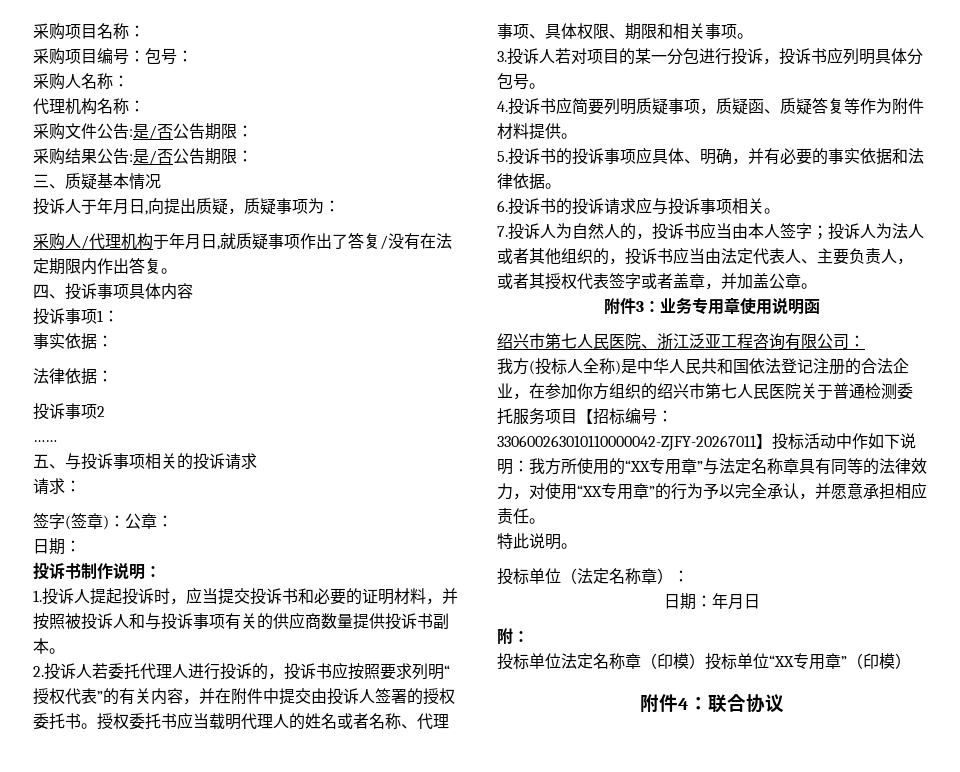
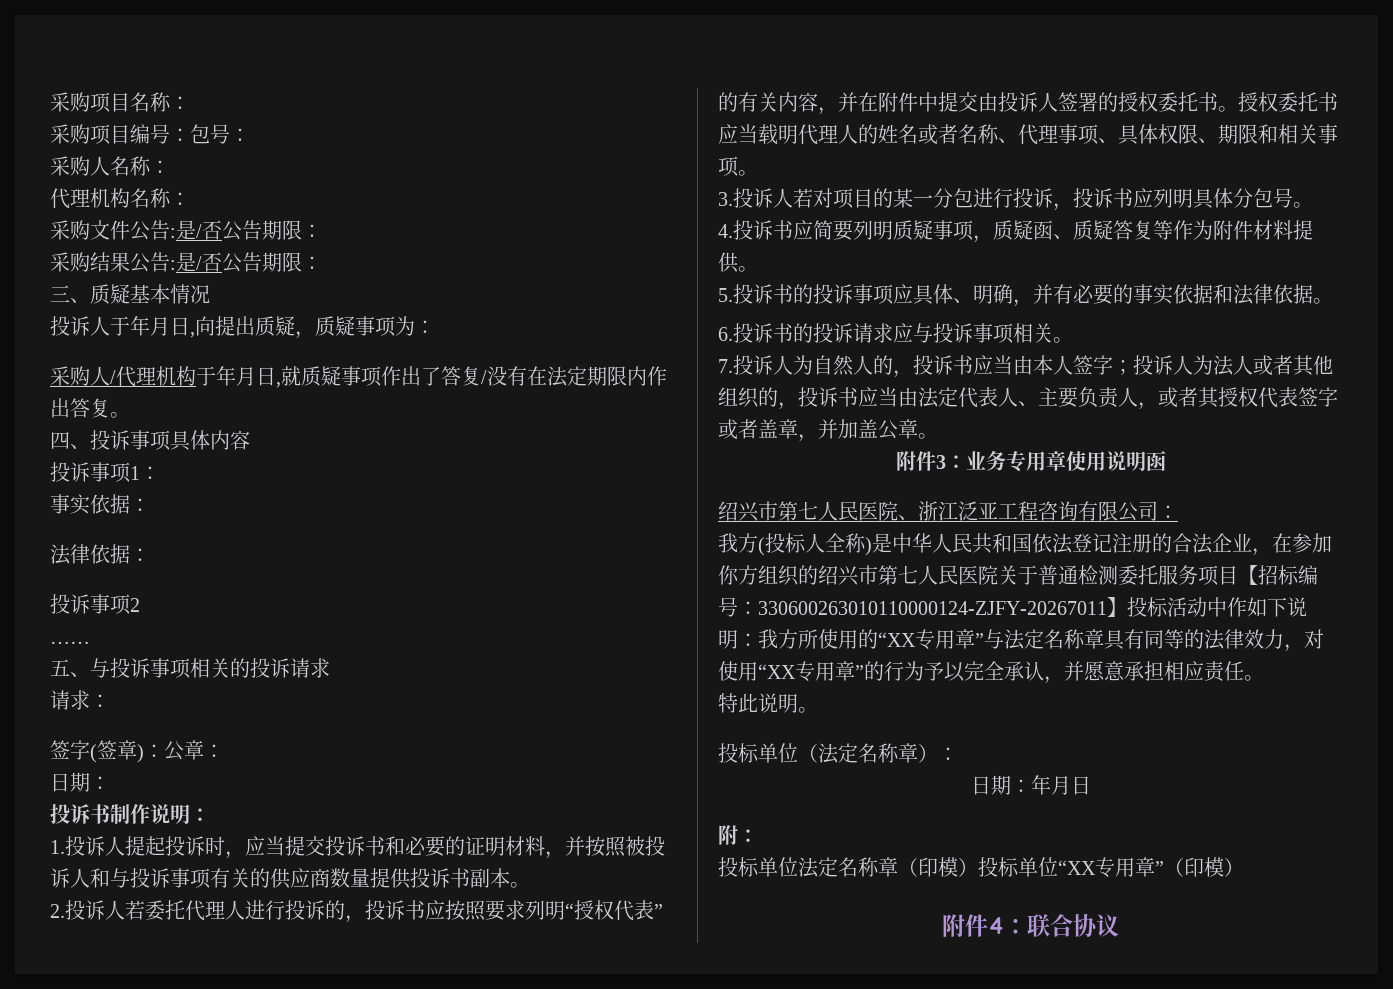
- 330600263010110000042-ZJFY-20267011】投标活动中作如下说明：
+ 330600263010110000124-ZJFY-20267011】投标活动中作如下说明：

